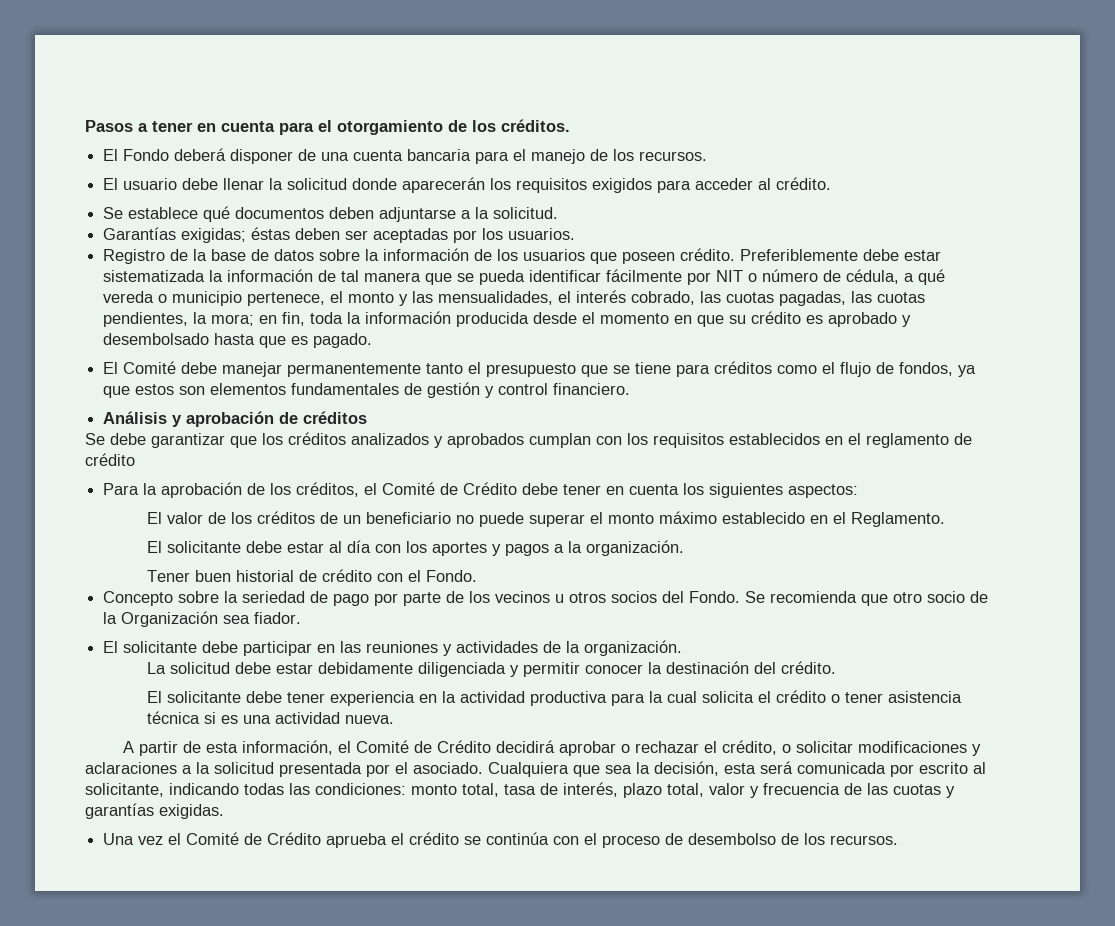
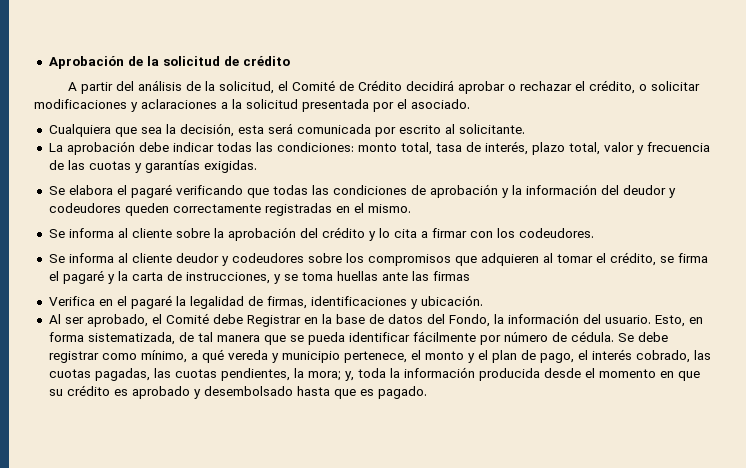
- Pasos a tener en cuenta para el otorgamiento de los créditos.
- El Fondo deberá disponer de una cuenta bancaria para el manejo de los recursos.
- El usuario debe llenar la solicitud donde aparecerán los requisitos exigidos para acceder al crédito.
- Se establece qué documentos deben adjuntarse a la solicitud.
- Garantías exigidas; éstas deben ser aceptadas por los usuarios.
- Registro de la base de datos sobre la información de los usuarios que poseen crédito. Preferiblemente debe estar sistematizada la información de tal manera que se pueda identificar fácilmente por NIT o número de cédula, a qué vereda o municipio pertenece, el monto y las mensualidades, el interés cobrado, las cuotas pagadas, las cuotas pendientes, la mora; en fin, toda la información producida desde el momento en que su crédito es aprobado y desembolsado hasta que es pagado.
- El Comité debe manejar permanentemente tanto el presupuesto que se tiene para créditos como el flujo de fondos, ya que estos son elementos fundamentales de gestión y control financiero.
- Análisis y aprobación de créditos
- Se debe garantizar que los créditos analizados y aprobados cumplan con los requisitos establecidos en el reglamento de crédito
- Para la aprobación de los créditos, el Comité de Crédito debe tener en cuenta los siguientes aspectos:
- El valor de los créditos de un beneficiario no puede superar el monto máximo establecido en el Reglamento.
- El solicitante debe estar al día con los aportes y pagos a la organización.
- Tener buen historial de crédito con el Fondo.
- Concepto sobre la seriedad de pago por parte de los vecinos u otros socios del Fondo. Se recomienda que otro socio de la Organización sea fiador.
- El solicitante debe participar en las reuniones y actividades de la organización.
- La solicitud debe estar debidamente diligenciada y permitir conocer la destinación del crédito.
- El solicitante debe tener experiencia en la actividad productiva para la cual solicita el crédito o tener asistencia técnica si es una actividad nueva.
- A partir de esta información, el Comité de Crédito decidirá aprobar o rechazar el crédito, o solicitar modificaciones y aclaraciones a la solicitud presentada por el asociado. Cualquiera que sea la decisión, esta será comunicada por escrito al solicitante, indicando todas las condiciones: monto total, tasa de interés, plazo total, valor y frecuencia de las cuotas y garantías exigidas.
+ Aprobación de la solicitud de crédito
+ A partir del análisis de la solicitud, el Comité de Crédito decidirá aprobar o rechazar el crédito, o solicitar modificaciones y aclaraciones a la solicitud presentada por el asociado.
+ Cualquiera que sea la decisión, esta será comunicada por escrito al solicitante.
+ La aprobación debe indicar todas las condiciones: monto total, tasa de interés, plazo total, valor y frecuencia de las cuotas y garantías exigidas.
- Una vez el Comité de Crédito aprueba el crédito se continúa con el proceso de desembolso de los recursos.
+ Se elabora el pagaré verificando que todas las condiciones de aprobación y la información del deudor y codeudores queden correctamente registradas en el mismo.
+ Se informa al cliente sobre la aprobación del crédito y lo cita a firmar con los codeudores.
+ Se informa al cliente deudor y codeudores sobre los compromisos que adquieren al tomar el crédito, se firma el pagaré y la carta de instrucciones, y se toma huellas ante las firmas
+ Verifica en el pagaré la legalidad de firmas, identificaciones y ubicación.
+ Al ser aprobado, el Comité debe Registrar en la base de datos del Fondo, la información del usuario. Esto, en forma sistematizada, de tal manera que se pueda identificar fácilmente por número de cédula. Se debe registrar como mínimo, a qué vereda y municipio pertenece, el monto y el plan de pago, el interés cobrado, las cuotas pagadas, las cuotas pendientes, la mora; y, toda la información producida desde el momento en que su crédito es aprobado y desembolsado hasta que es pagado.

